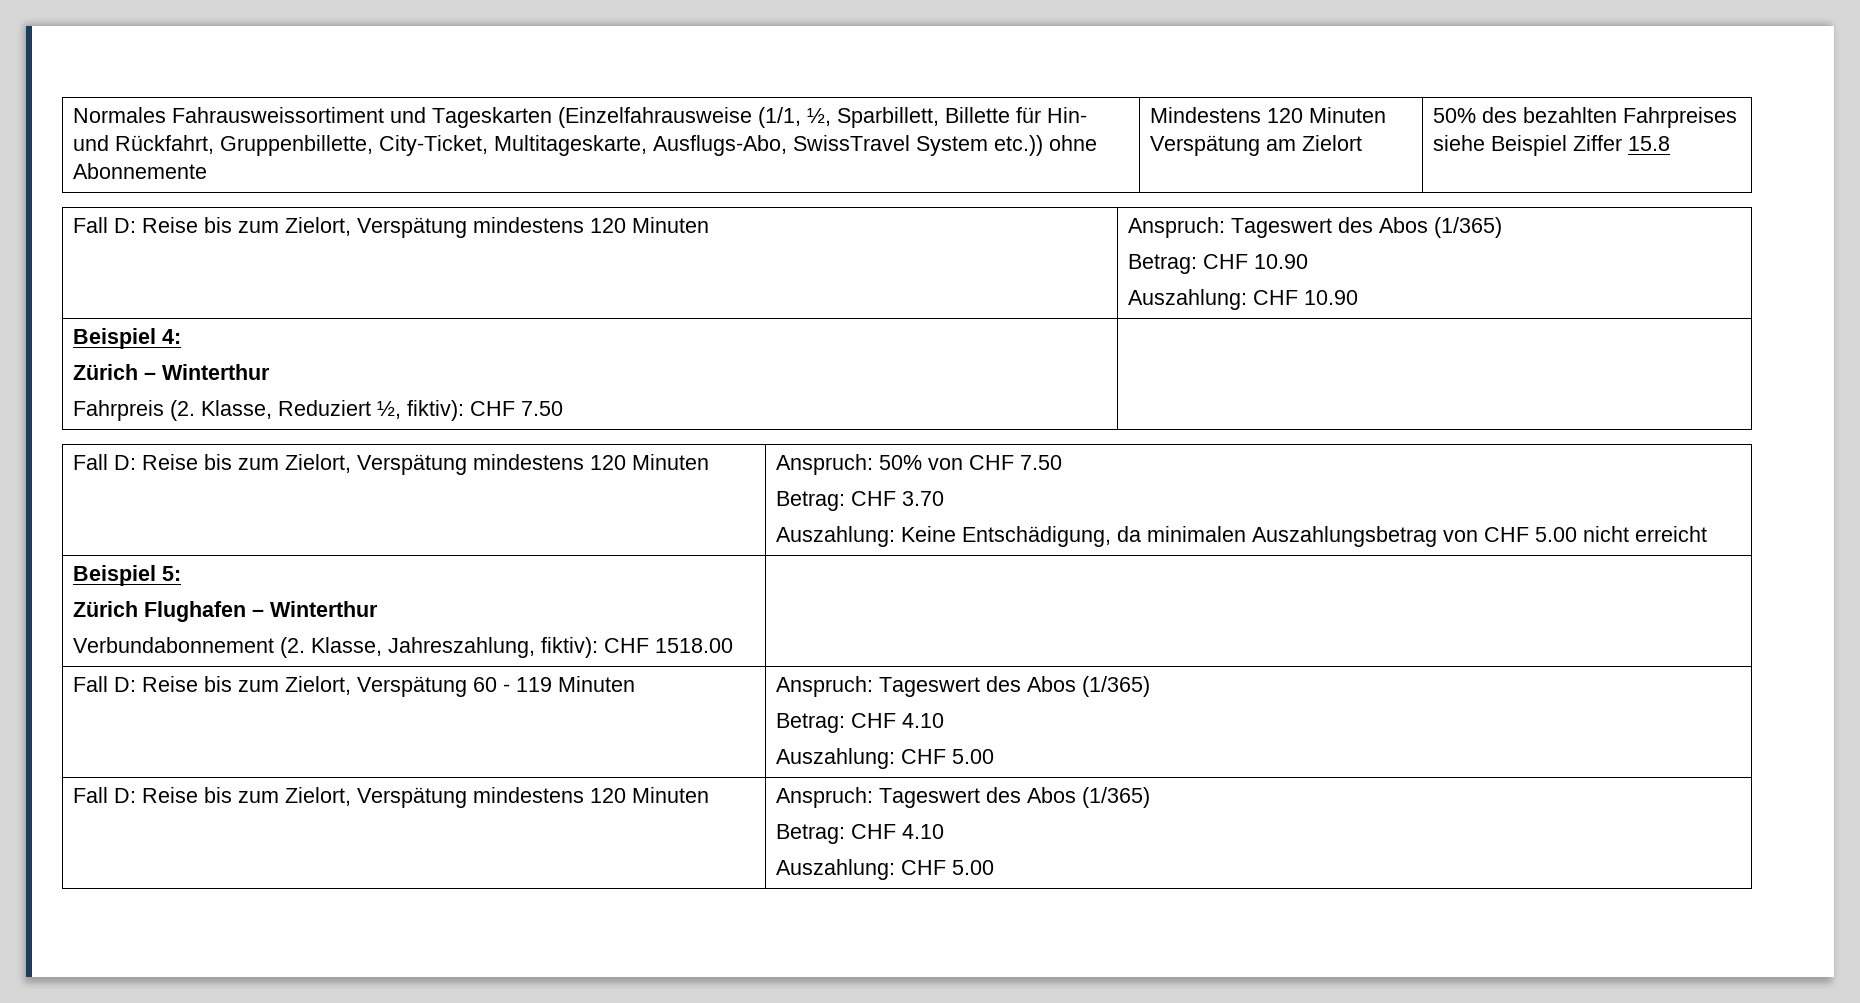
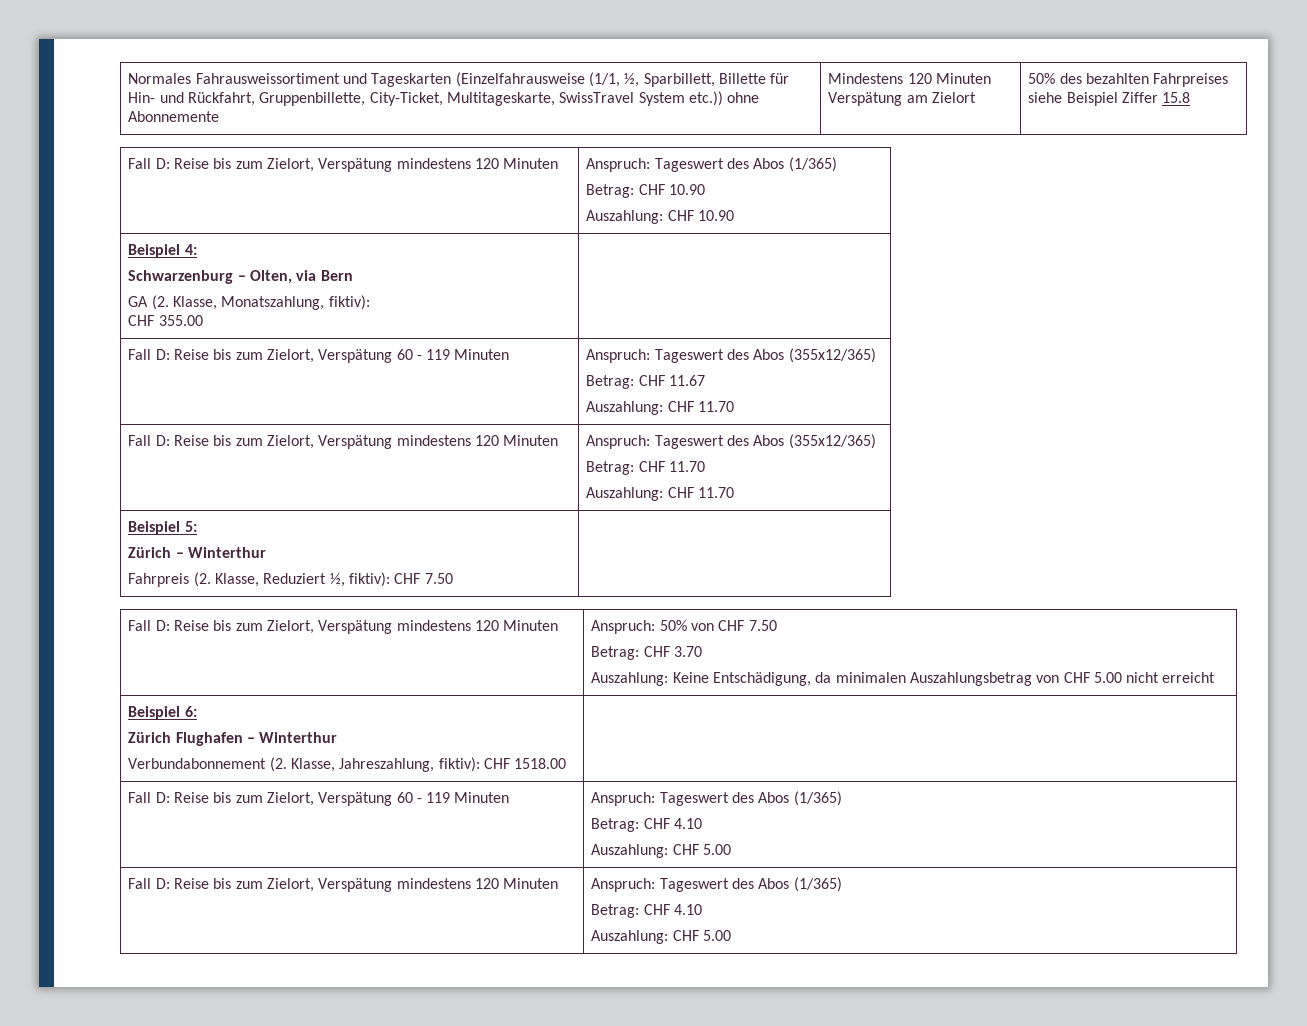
- Normales Fahrausweissortiment und Tageskarten (Einzelfahrausweise (1/1, ½, Sparbillett, Billette für Hin- und Rückfahrt, Gruppenbillette, City-Ticket, Multitageskarte, Ausflugs-Abo, SwissTravel System etc.)) ohne Abonnemente | Mindestens 120 Minuten Verspätung am Zielort | 50% des bezahlten Fahrpreises siehe Beispiel Ziffer 15.8
+ Normales Fahrausweissortiment und Tageskarten (Einzelfahrausweise (1/1, ½, Sparbillett, Billette für Hin- und Rückfahrt, Gruppenbillette, City-Ticket, Multitageskarte, SwissTravel System etc.)) ohne Abonnemente | Mindestens 120 Minuten Verspätung am Zielort | 50% des bezahlten Fahrpreises siehe Beispiel Ziffer 15.8
  Beispiel 4:
+ Schwarzenburg – Olten, via Bern
+ GA (2. Klasse, Monatszahlung, fiktiv):
+ CHF 355.00 |
+ Fall D: Reise bis zum Zielort, Verspätung 60 - 119 Minuten | Anspruch: Tageswert des Abos (355x12/365)
+ Betrag: CHF 11.67
+ Auszahlung: CHF 11.70
+ Fall D: Reise bis zum Zielort, Verspätung mindestens 120 Minuten | Anspruch: Tageswert des Abos (355x12/365)
+ Betrag: CHF 11.70
+ Auszahlung: CHF 11.70
+ Beispiel 5:
- Beispiel 5:
+ Beispiel 6:

